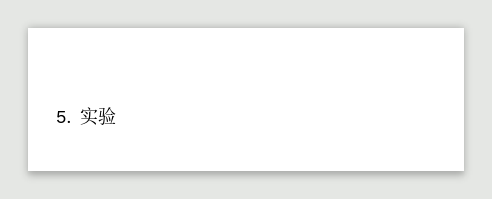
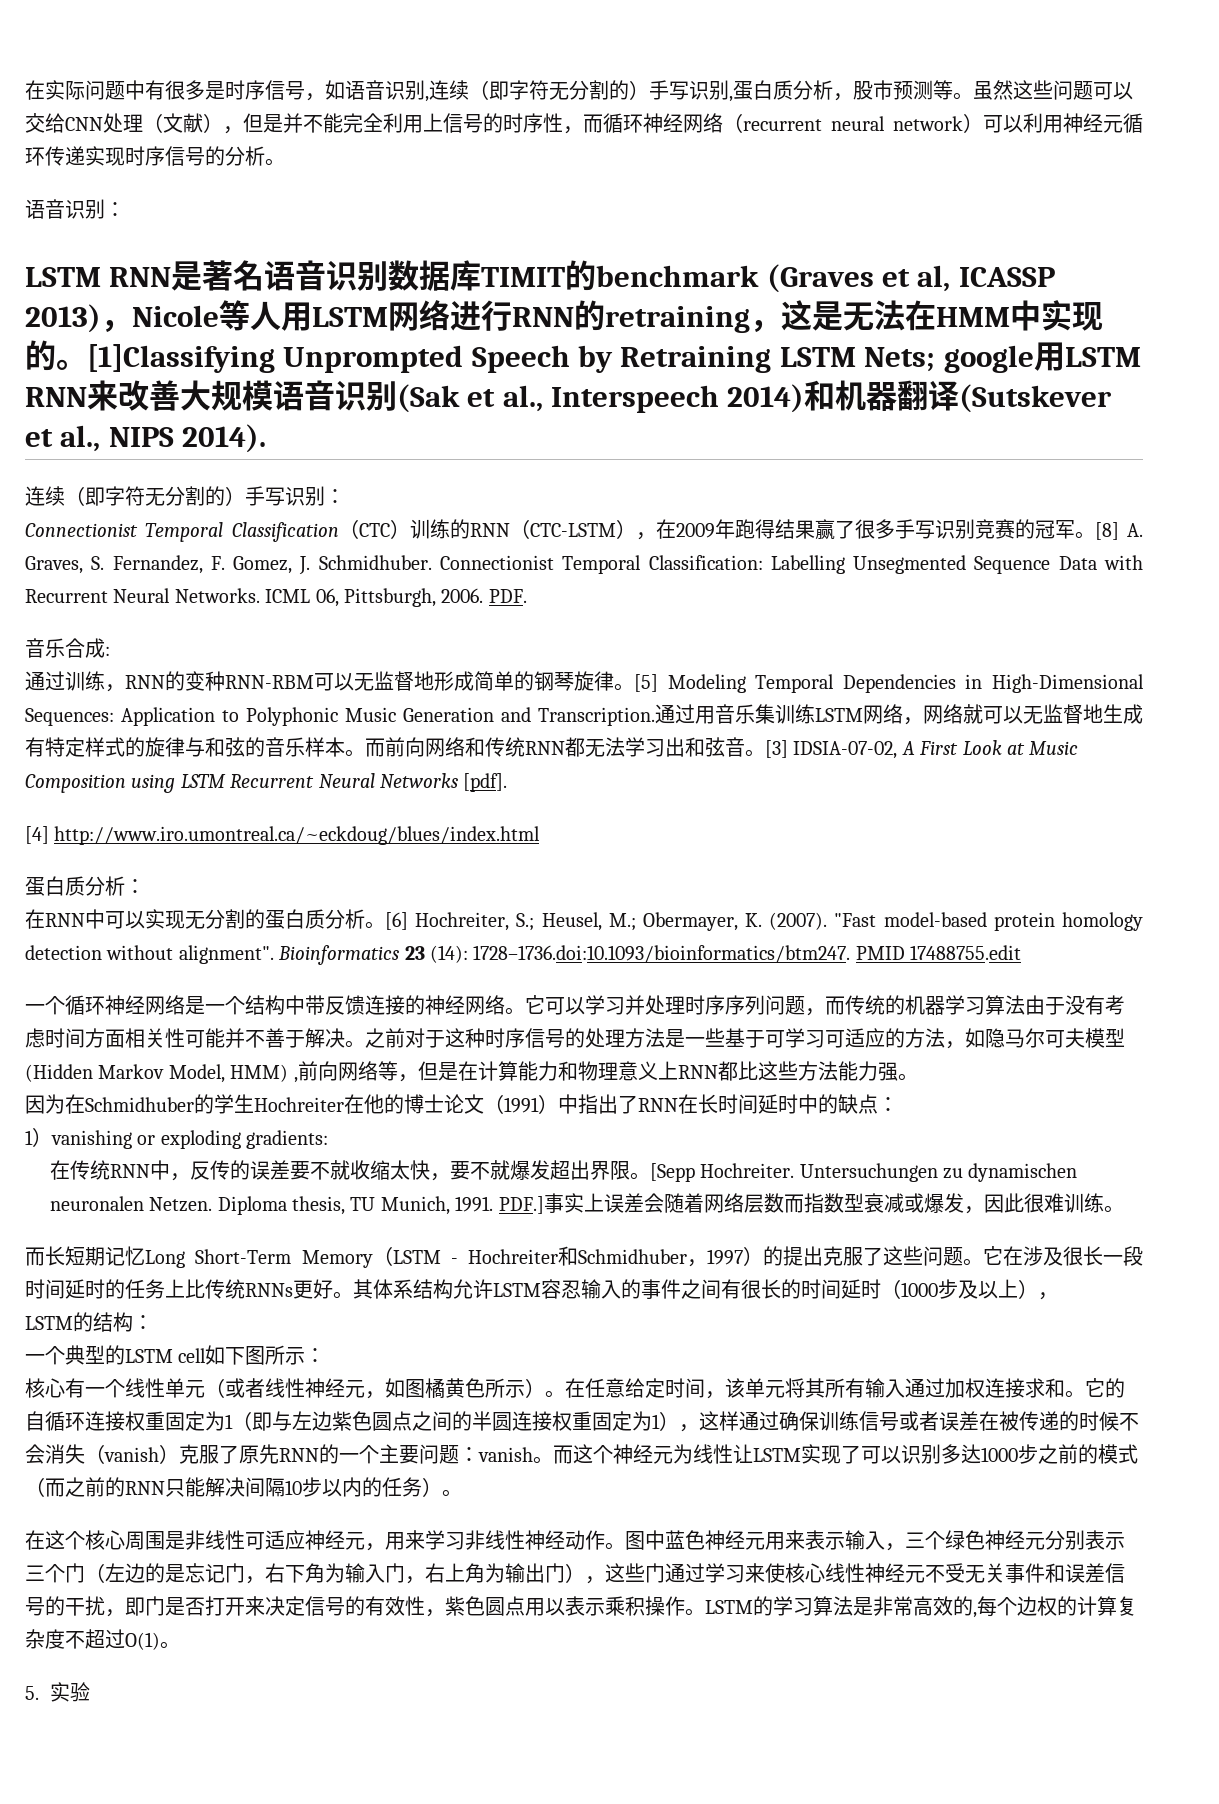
+ 在实际问题中有很多是时序信号，如语音识别,连续（即字符无分割的）手写识别,蛋白质分析，股市预测等。虽然这些问题可以交给CNN处理（文献），但是并不能完全利用上信号的时序性，而循环神经网络（recurrent neural network）可以利用神经元循环传递实现时序信号的分析。
+ 语音识别：
+ LSTM RNN是著名语音识别数据库TIMIT的benchmark (Graves et al, ICASSP 2013)，Nicole等人用LSTM网络进行RNN的retraining，这是无法在HMM中实现的。[1]Classifying Unprompted Speech by Retraining LSTM Nets; google用LSTM RNN来改善大规模语音识别(Sak et al., Interspeech 2014)和机器翻译(Sutskever et al., NIPS 2014).
+ 连续（即字符无分割的）手写识别：
+ Connectionist Temporal Classification（CTC）训练的RNN（CTC-LSTM），在2009年跑得结果赢了很多手写识别竞赛的冠军。[8] A. Graves, S. Fernandez, F. Gomez, J. Schmidhuber. Connectionist Temporal Classification: Labelling Unsegmented Sequence Data with Recurrent Neural Networks. ICML 06, Pittsburgh, 2006. PDF.
+ 音乐合成:
+ 通过训练，RNN的变种RNN-RBM可以无监督地形成简单的钢琴旋律。[5] Modeling Temporal Dependencies in High-Dimensional Sequences: Application to Polyphonic Music Generation and Transcription.通过用音乐集训练LSTM网络，网络就可以无监督地生成有特定样式的旋律与和弦的音乐样本。而前向网络和传统RNN都无法学习出和弦音。[3] IDSIA-07-02, A First Look at Music Composition using LSTM Recurrent Neural Networks [pdf].
+ [4] http://www.iro.umontreal.ca/~eckdoug/blues/index.html
+ 蛋白质分析：
+ 在RNN中可以实现无分割的蛋白质分析。[6] Hochreiter, S.; Heusel, M.; Obermayer, K. (2007). "Fast model-based protein homology detection without alignment". Bioinformatics 23 (14): 1728–1736.doi:10.1093/bioinformatics/btm247. PMID 17488755.edit
+ 一个循环神经网络是一个结构中带反馈连接的神经网络。它可以学习并处理时序序列问题，而传统的机器学习算法由于没有考虑时间方面相关性可能并不善于解决。之前对于这种时序信号的处理方法是一些基于可学习可适应的方法，如隐马尔可夫模型(Hidden Markov Model, HMM) ,前向网络等，但是在计算能力和物理意义上RNN都比这些方法能力强。
+ 因为在Schmidhuber的学生Hochreiter在他的博士论文（1991）中指出了RNN在长时间延时中的缺点：
+ 1）vanishing or exploding gradients:
+ 在传统RNN中，反传的误差要不就收缩太快，要不就爆发超出界限。[Sepp Hochreiter. Untersuchungen zu dynamischen neuronalen Netzen. Diploma thesis, TU Munich, 1991. PDF.]事实上误差会随着网络层数而指数型衰减或爆发，因此很难训练。
+ 而长短期记忆Long Short-Term Memory（LSTM - Hochreiter和Schmidhuber，1997）的提出克服了这些问题。它在涉及很长一段时间延时的任务上比传统RNNs更好。其体系结构允许LSTM容忍输入的事件之间有很长的时间延时（1000步及以上），
+ LSTM的结构：
+ 一个典型的LSTM cell如下图所示：
+ 核心有一个线性单元（或者线性神经元，如图橘黄色所示）。在任意给定时间，该单元将其所有输入通过加权连接求和。它的自循环连接权重固定为1（即与左边紫色圆点之间的半圆连接权重固定为1），这样通过确保训练信号或者误差在被传递的时候不会消失（vanish）克服了原先RNN的一个主要问题：vanish。而这个神经元为线性让LSTM实现了可以识别多达1000步之前的模式（而之前的RNN只能解决间隔10步以内的任务）。
+ 在这个核心周围是非线性可适应神经元，用来学习非线性神经动作。图中蓝色神经元用来表示输入，三个绿色神经元分别表示三个门（左边的是忘记门，右下角为输入门，右上角为输出门），这些门通过学习来使核心线性神经元不受无关事件和误差信号的干扰，即门是否打开来决定信号的有效性，紫色圆点用以表示乘积操作。LSTM的学习算法是非常高效的,每个边权的计算复杂度不超过O(1)。

